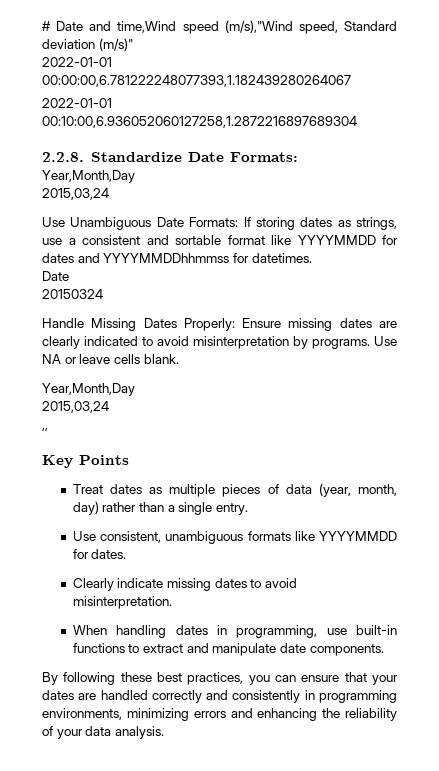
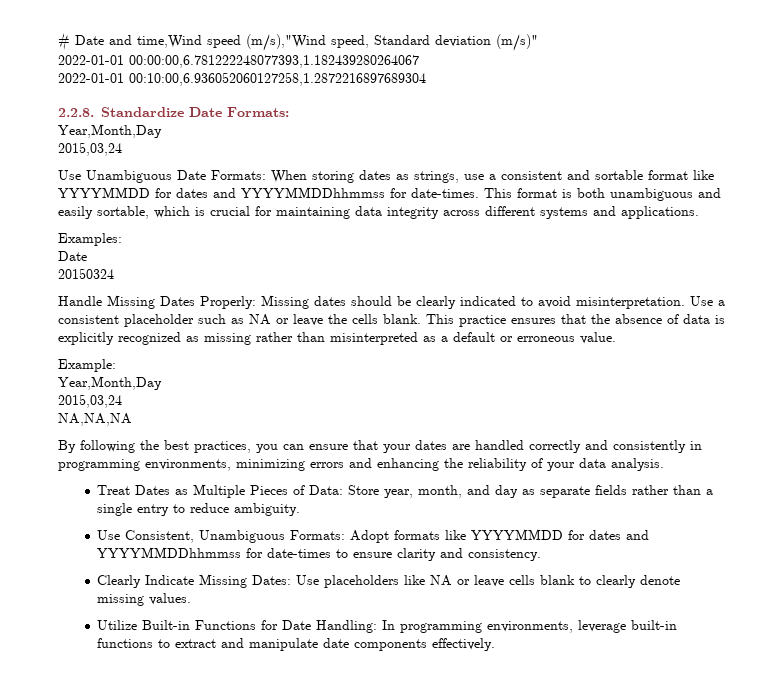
- Use Unambiguous Date Formats: If storing dates as strings, use a consistent and sortable format like YYYYMMDD for dates and YYYYMMDDhhmmss for datetimes.
+ Use Unambiguous Date Formats: When storing dates as strings, use a consistent and sortable format like YYYYMMDD for dates and YYYYMMDDhhmmss for date-times. This format is both unambiguous and easily sortable, which is crucial for maintaining data integrity across different systems and applications.
+ Examples:
- Handle Missing Dates Properly: Ensure missing dates are clearly indicated to avoid misinterpretation by programs. Use NA or leave cells blank.
+ Handle Missing Dates Properly: Missing dates should be clearly indicated to avoid misinterpretation. Use a consistent placeholder such as NA or leave the cells blank. This practice ensures that the absence of data is explicitly recognized as missing rather than misinterpreted as a default or erroneous value.
+ Example:
  Year,Month,Day
  2015,03,24
- ,,
- Key Points
- Treat dates as multiple pieces of data (year, month, day) rather than a single entry.
- Use consistent, unambiguous formats like YYYYMMDD for dates.
- Clearly indicate missing dates to avoid misinterpretation.
- When handling dates in programming, use built-in functions to extract and manipulate date components.
+ NA,NA,NA
- By following these best practices, you can ensure that your dates are handled correctly and consistently in programming environments, minimizing errors and enhancing the reliability of your data analysis.
+ By following the best practices, you can ensure that your dates are handled correctly and consistently in programming environments, minimizing errors and enhancing the reliability of your data analysis.
+ Treat Dates as Multiple Pieces of Data: Store year, month, and day as separate fields rather than a single entry to reduce ambiguity.
+ Use Consistent, Unambiguous Formats: Adopt formats like YYYYMMDD for dates and YYYYMMDDhhmmss for date-times to ensure clarity and consistency.
+ Clearly Indicate Missing Dates: Use placeholders like NA or leave cells blank to clearly denote missing values.
+ Utilize Built-in Functions for Date Handling: In programming environments, leverage built-in functions to extract and manipulate date components effectively.

